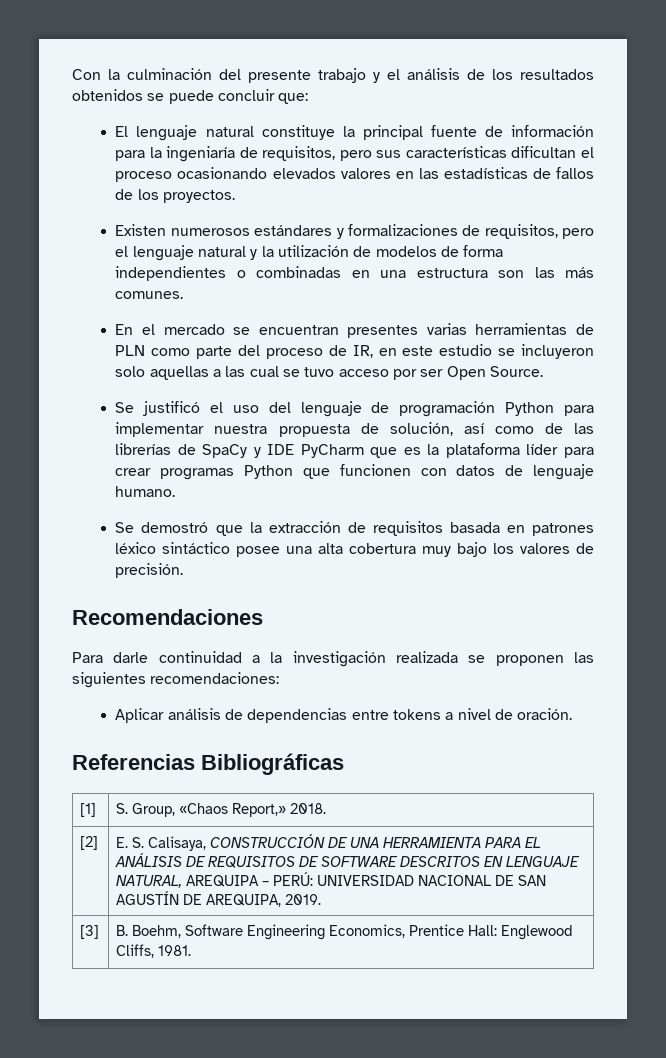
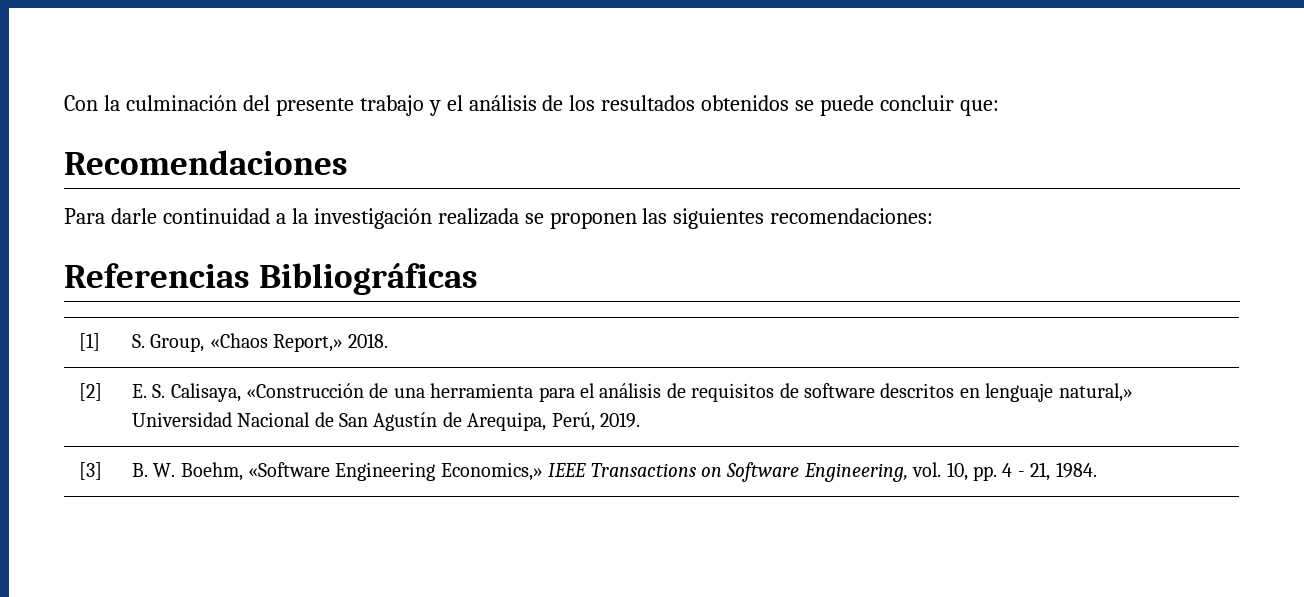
- El lenguaje natural constituye la principal fuente de información para la ingeniaría de requisitos, pero sus características dificultan el proceso ocasionando elevados valores en las estadísticas de fallos de los proyectos.
- Existen numerosos estándares y formalizaciones de requisitos, pero el lenguaje natural y la utilización de modelos de forma independientes o combinadas en una estructura son las más comunes.
- En el mercado se encuentran presentes varias herramientas de PLN como parte del proceso de IR, en este estudio se incluyeron solo aquellas a las cual se tuvo acceso por ser Open Source.
- Se justificó el uso del lenguaje de programación Python para implementar nuestra propuesta de solución, así como de las librerías de SpaCy y IDE PyCharm que es la plataforma líder para crear programas Python que funcionen con datos de lenguaje humano.
- Se demostró que la extracción de requisitos basada en patrones léxico sintáctico posee una alta cobertura muy bajo los valores de precisión.
- Aplicar análisis de dependencias entre tokens a nivel de oración.
- [2] | E. S. Calisaya, CONSTRUCCIÓN DE UNA HERRAMIENTA PARA EL ANÁLISIS DE REQUISITOS DE SOFTWARE DESCRITOS EN LENGUAJE NATURAL, AREQUIPA – PERÚ: UNIVERSIDAD NACIONAL DE SAN AGUSTÍN DE AREQUIPA, 2019.
- [3] | B. Boehm, Software Engineering Economics, Prentice Hall: Englewood Cliffs, 1981.
+ [2] | E. S. Calisaya, «Construcción de una herramienta para el análisis de requisitos de software descritos en lenguaje natural,» Universidad Nacional de San Agustín de Arequipa, Perú, 2019.
+ [3] | B. W. Boehm, «Software Engineering Economics,» IEEE Transactions on Software Engineering, vol. 10, pp. 4 - 21, 1984.

